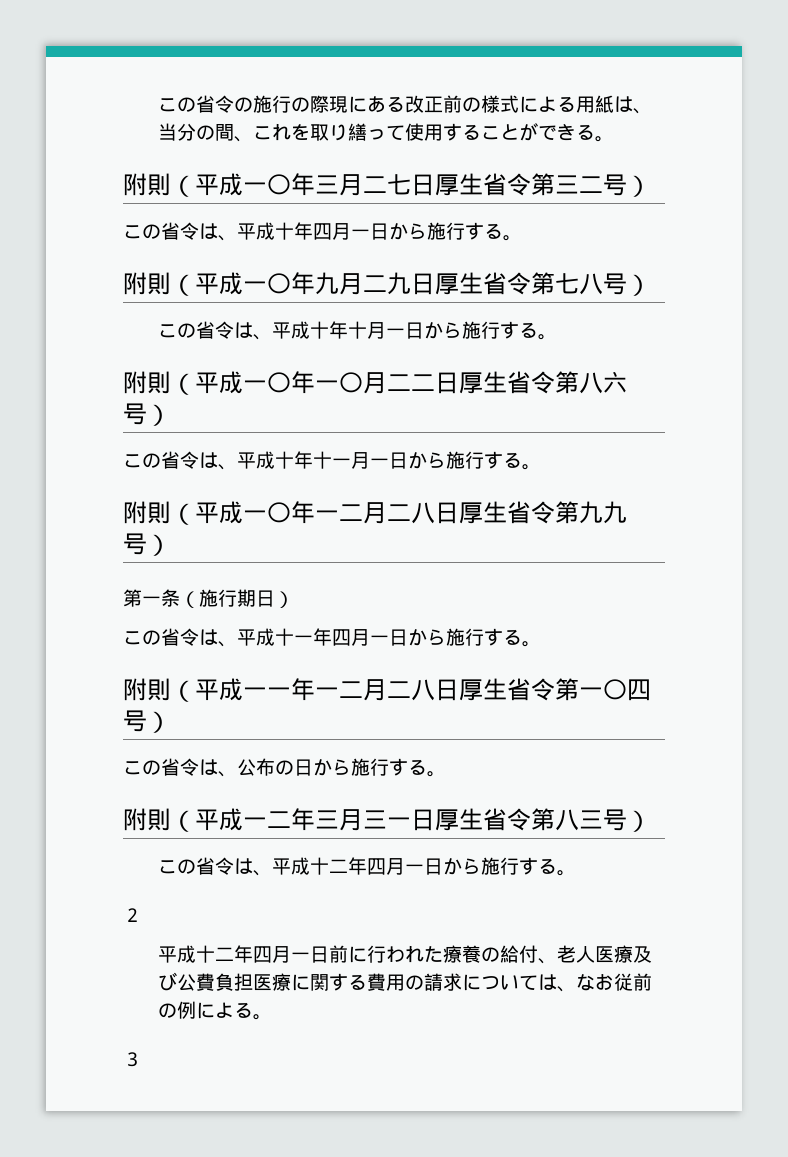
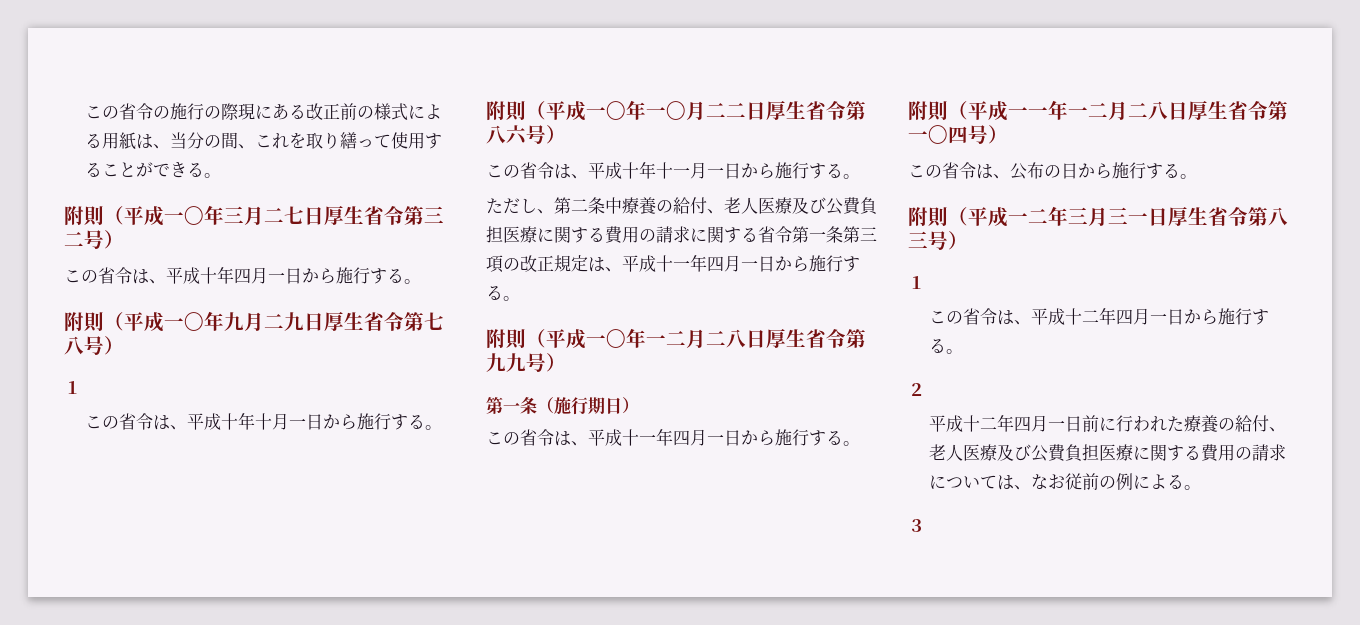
  附則（平成一〇年九月二九日厚生省令第七八号）
+ １
+ ただし、第二条中療養の給付、老人医療及び公費負担医療に関する費用の請求に関する省令第一条第三項の改正規定は、平成十一年四月一日から施行する。
  附則（平成一二年三月三一日厚生省令第八三号）
+ １

